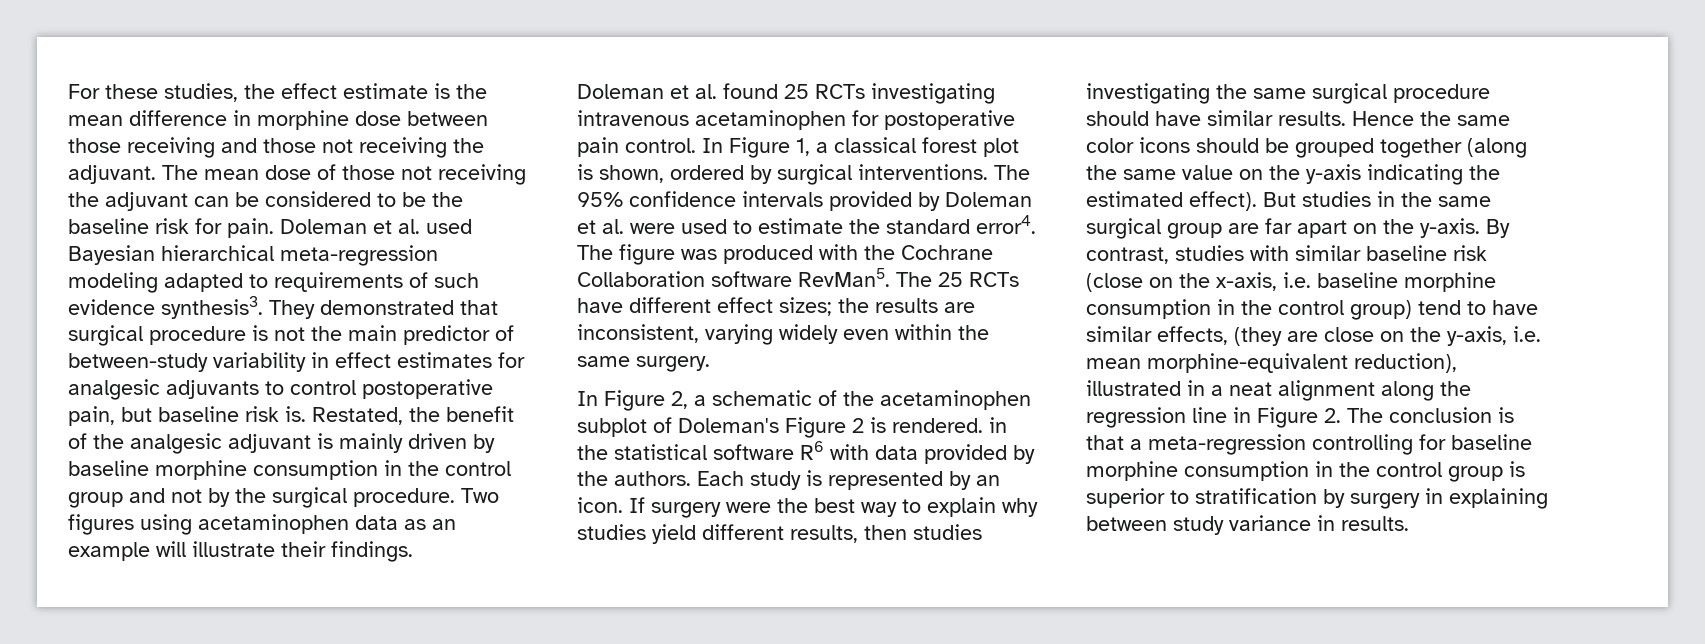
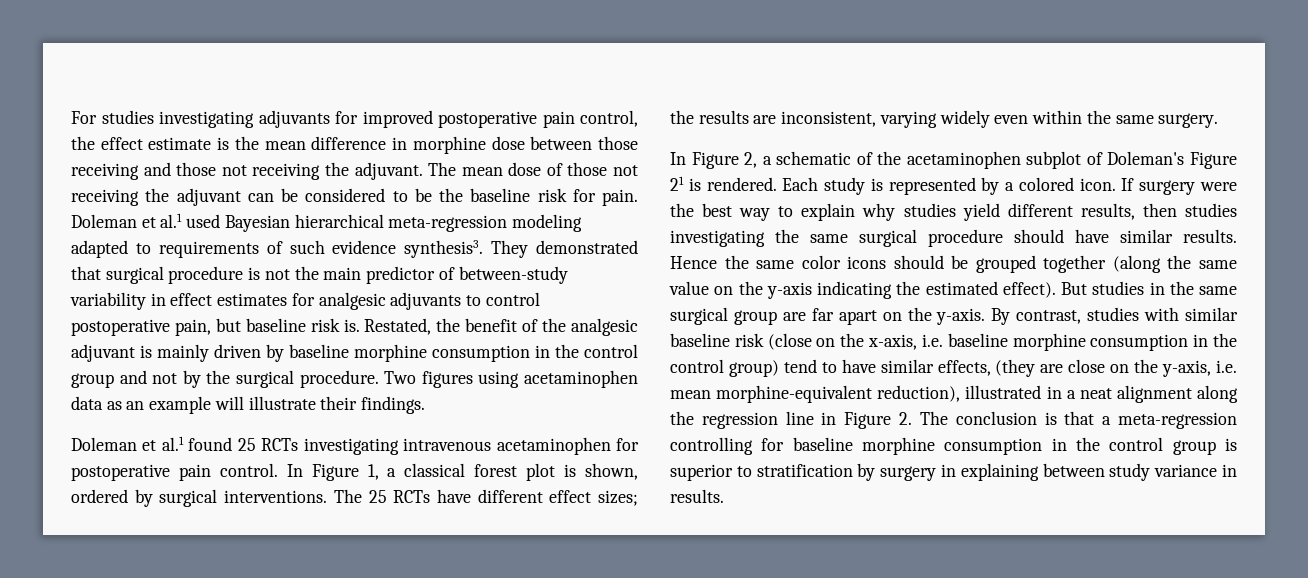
- For these studies, the effect estimate is the mean difference in morphine dose between those receiving and those not receiving the adjuvant.
+ For studies investigating adjuvants for improved postoperative pain control, the effect estimate is the mean difference in morphine dose between those receiving and those not receiving the adjuvant.
- Doleman et al. used Bayesian hierarchical meta-regression modeling adapted to requirements of such evidence synthesis3.
+ Doleman et al.1 used Bayesian hierarchical meta-regression modeling adapted to requirements of such evidence synthesis3.
- Doleman et al. found 25 RCTs investigating intravenous acetaminophen for postoperative pain control.
+ Doleman et al.1 found 25 RCTs investigating intravenous acetaminophen for postoperative pain control.
- The 95% confidence intervals provided by Doleman et al. were used to estimate the standard error4. The figure was produced with the Cochrane Collaboration software RevMan5. The 25 RCTs have different effect sizes; the results are inconsistent, varying widely even within the same surgery.
+ The 25 RCTs have different effect sizes; the results are inconsistent, varying widely even within the same surgery.
- In Figure 2, a schematic of the acetaminophen subplot of Doleman's Figure 2 is rendered. in the statistical software R6 with data provided by the authors.
+ In Figure 2, a schematic of the acetaminophen subplot of Doleman's Figure 21 is rendered.
- Each study is represented by an icon.
+ Each study is represented by a colored icon.

